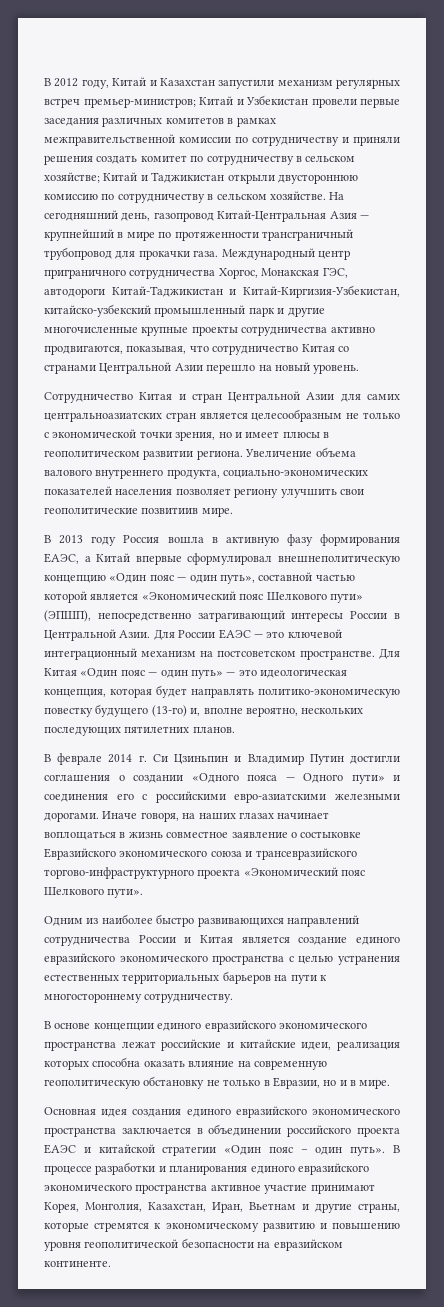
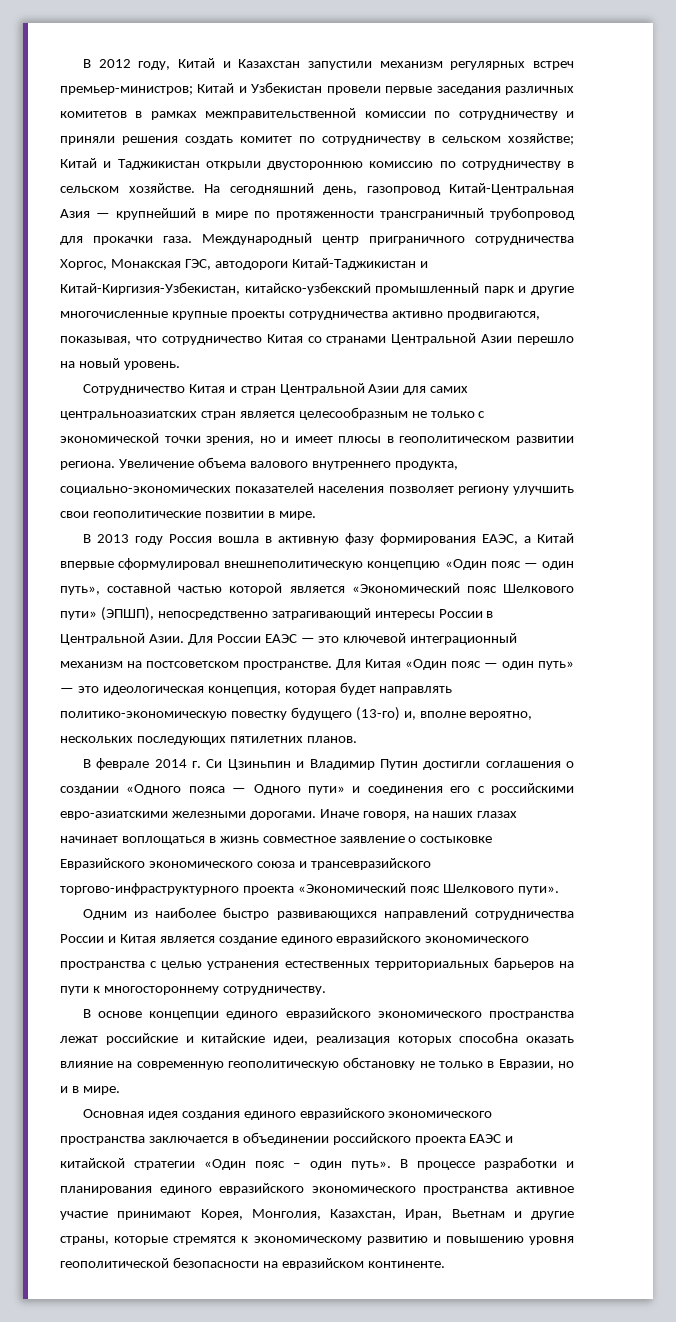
- Увеличение объема валового внутреннего продукта, социально-экономических показателей населения позволяет региону улучшить свои геополитические позвитиив мире.
+ Увеличение объема валового внутреннего продукта, социально-экономических показателей населения позволяет региону улучшить свои геополитические позвитии в мире.

